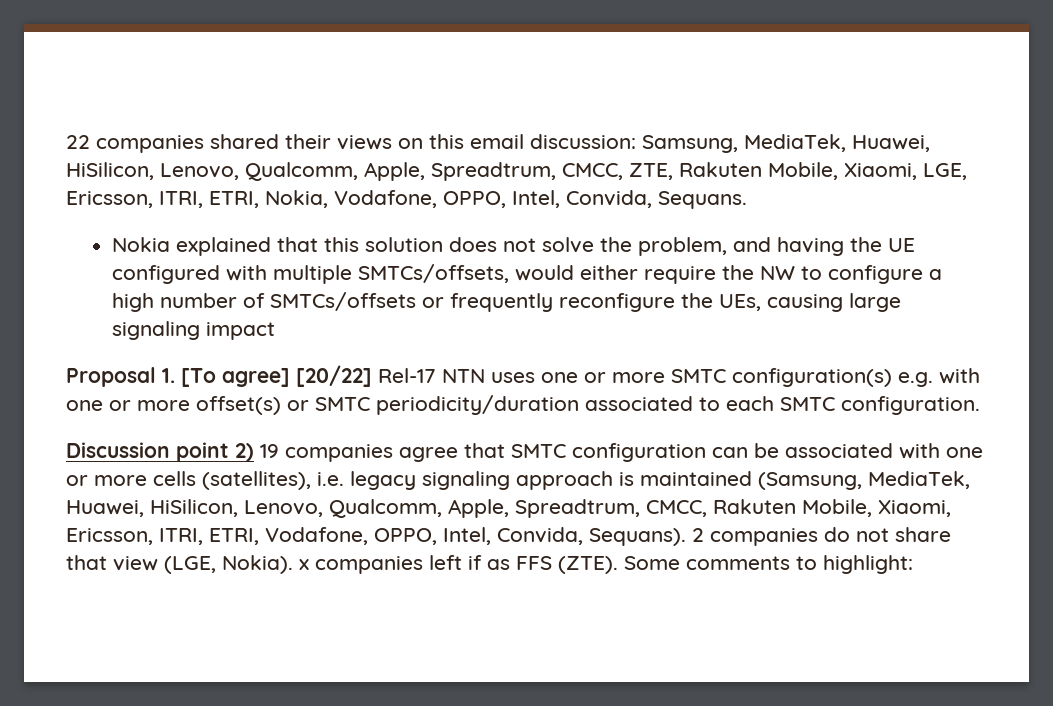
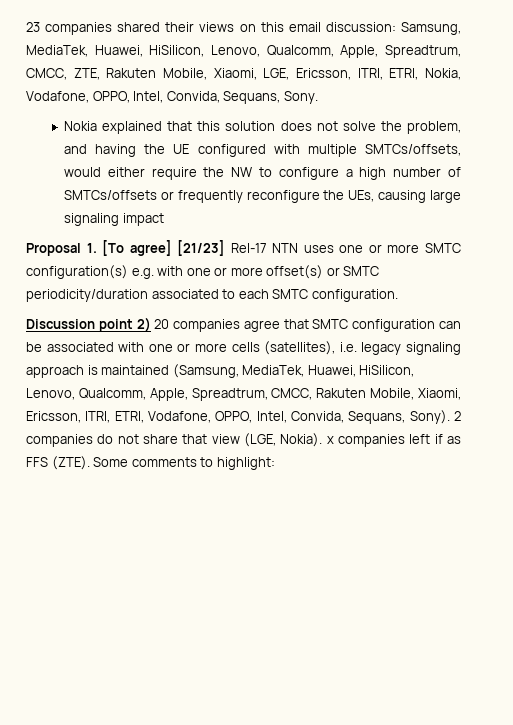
- 22 companies shared their views on this email discussion: Samsung, MediaTek, Huawei, HiSilicon, Lenovo, Qualcomm, Apple, Spreadtrum, CMCC, ZTE, Rakuten Mobile, Xiaomi, LGE, Ericsson, ITRI, ETRI, Nokia, Vodafone, OPPO, Intel, Convida, Sequans.
+ 23 companies shared their views on this email discussion: Samsung, MediaTek, Huawei, HiSilicon, Lenovo, Qualcomm, Apple, Spreadtrum, CMCC, ZTE, Rakuten Mobile, Xiaomi, LGE, Ericsson, ITRI, ETRI, Nokia, Vodafone, OPPO, Intel, Convida, Sequans, Sony.
- Proposal 1. [To agree] [20/22] Rel-17 NTN uses one or more SMTC configuration(s) e.g. with one or more offset(s) or SMTC periodicity/duration associated to each SMTC configuration.
+ Proposal 1. [To agree] [21/23] Rel-17 NTN uses one or more SMTC configuration(s) e.g. with one or more offset(s) or SMTC periodicity/duration associated to each SMTC configuration.
- Discussion point 2) 19 companies agree that SMTC configuration can be associated with one or more cells (satellites), i.e. legacy signaling approach is maintained (Samsung, MediaTek, Huawei, HiSilicon, Lenovo, Qualcomm, Apple, Spreadtrum, CMCC, Rakuten Mobile, Xiaomi, Ericsson, ITRI, ETRI, Vodafone, OPPO, Intel, Convida, Sequans).
+ Discussion point 2) 20 companies agree that SMTC configuration can be associated with one or more cells (satellites), i.e. legacy signaling approach is maintained (Samsung, MediaTek, Huawei, HiSilicon, Lenovo, Qualcomm, Apple, Spreadtrum, CMCC, Rakuten Mobile, Xiaomi, Ericsson, ITRI, ETRI, Vodafone, OPPO, Intel, Convida, Sequans, Sony).

